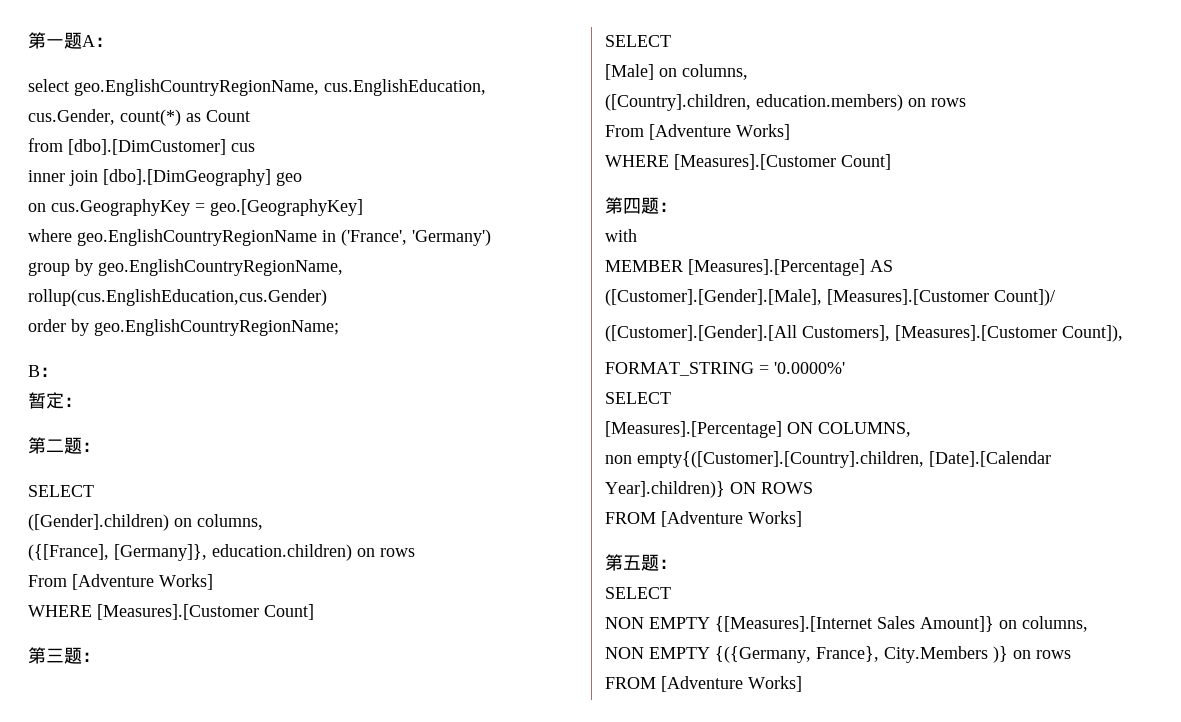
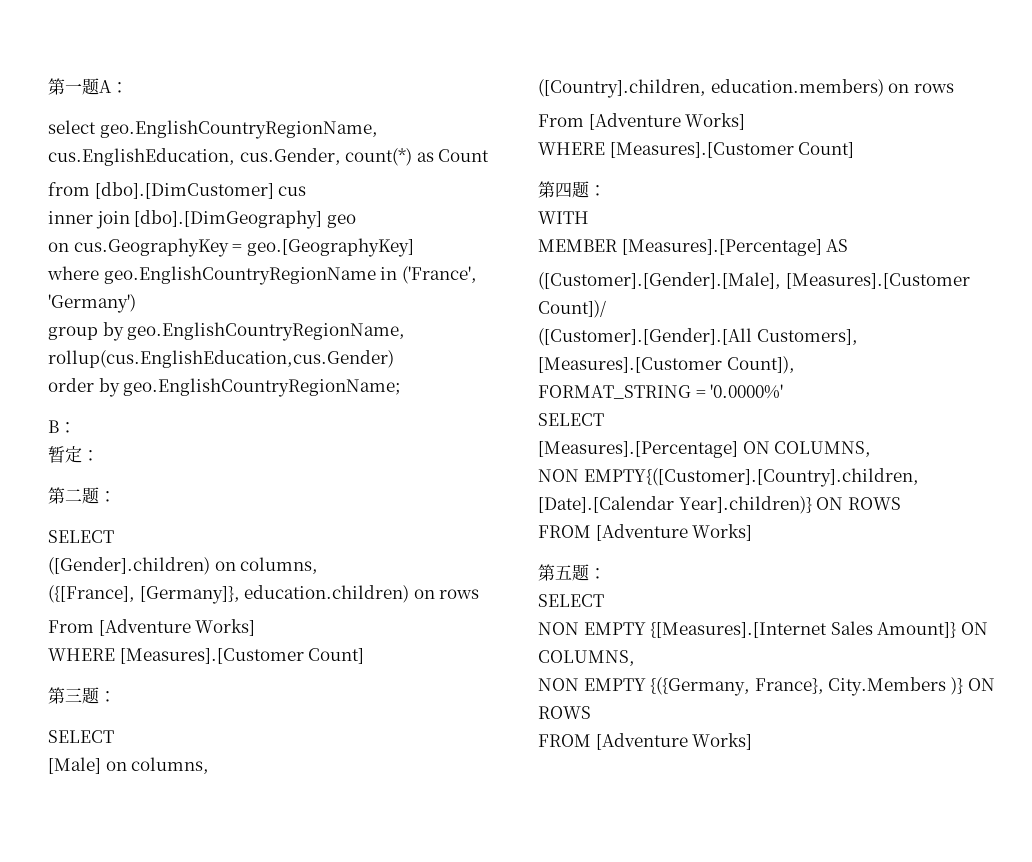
- with
+ WITH
- non empty{([Customer].[Country].children, [Date].[Calendar Year].children)} ON ROWS
+ NON EMPTY{([Customer].[Country].children, [Date].[Calendar Year].children)} ON ROWS
- NON EMPTY {[Measures].[Internet Sales Amount]} on columns,
+ NON EMPTY {[Measures].[Internet Sales Amount]} ON COLUMNS,
- NON EMPTY {({Germany, France}, City.Members )} on rows
+ NON EMPTY {({Germany, France}, City.Members )} ON ROWS

